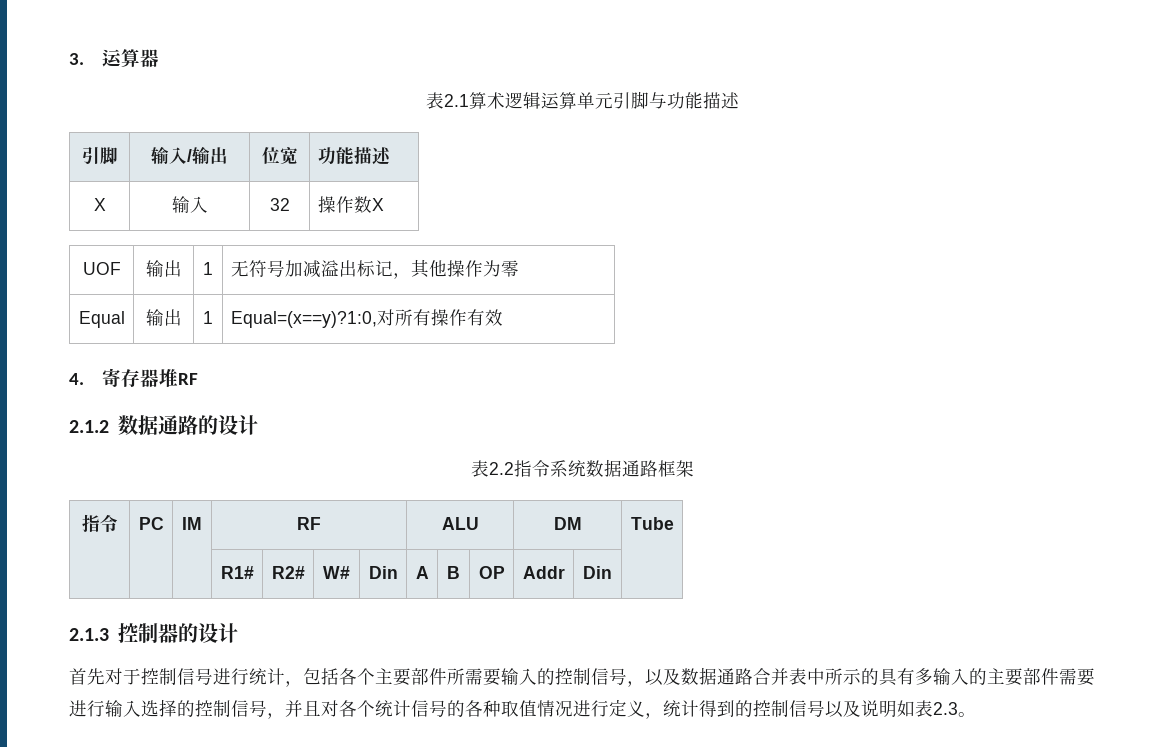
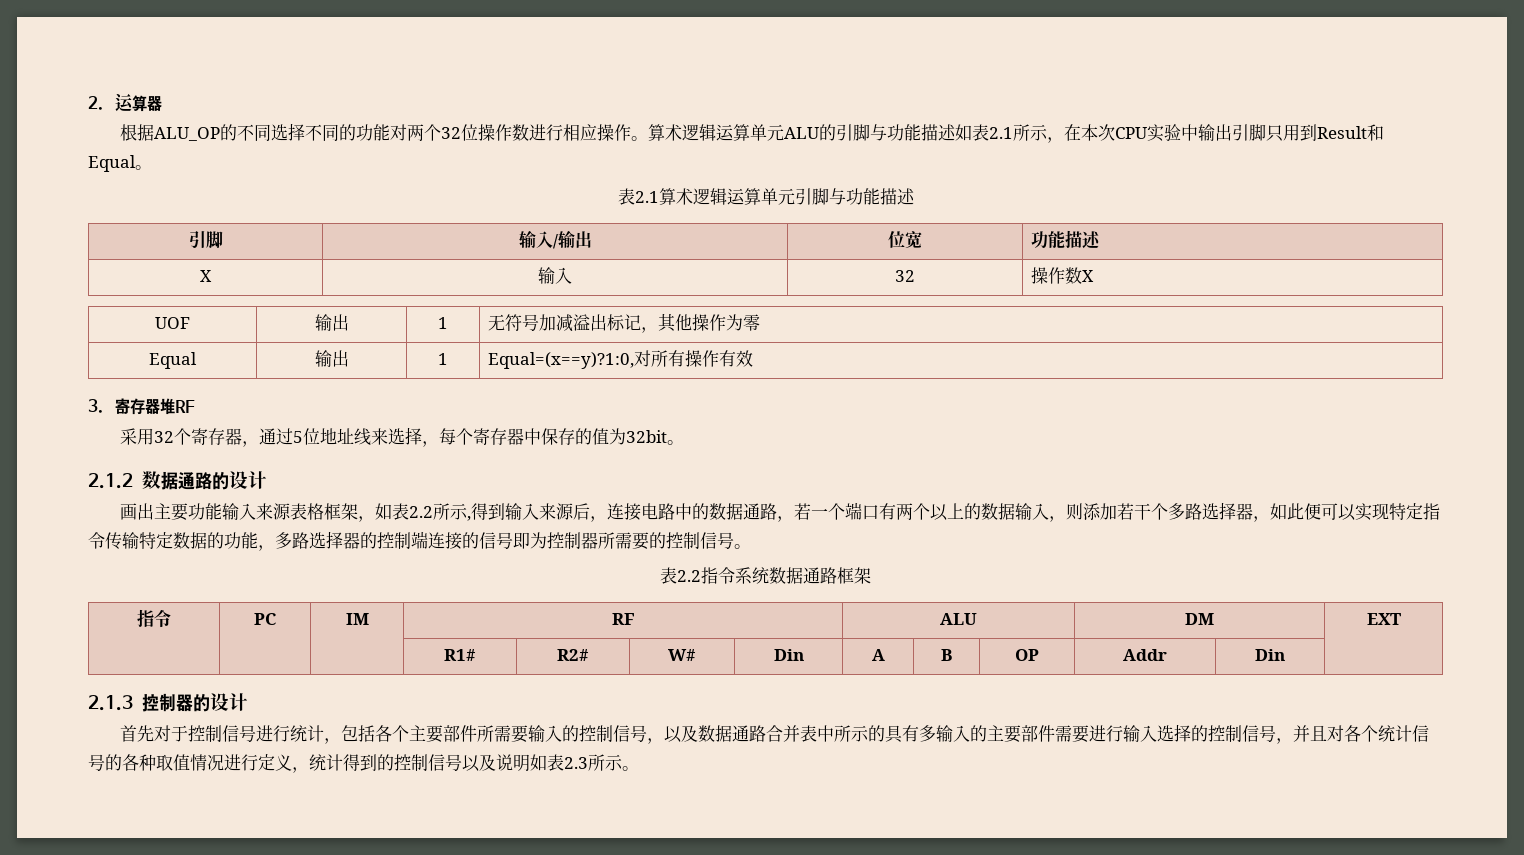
- 3.运算器
+ 2.运算器
+ 根据ALU_OP的不同选择不同的功能对两个32位操作数进行相应操作。算术逻辑运算单元ALU的引脚与功能描述如表2.1所示，在本次CPU实验中输出引脚只用到Result和Equal。
- 4.寄存器堆RF
+ 3.寄存器堆RF
+ 采用32个寄存器，通过5位地址线来选择，每个寄存器中保存的值为32bit。
+ 画出主要功能输入来源表格框架，如表2.2所示,得到输入来源后，连接电路中的数据通路，若一个端口有两个以上的数据输入，则添加若干个多路选择器，如此便可以实现特定指令传输特定数据的功能，多路选择器的控制端连接的信号即为控制器所需要的控制信号。
- 指令 | PC | IM | RF | ALU | DM | Tube
+ 指令 | PC | IM | RF | ALU | DM | EXT
- 首先对于控制信号进行统计，包括各个主要部件所需要输入的控制信号，以及数据通路合并表中所示的具有多输入的主要部件需要进行输入选择的控制信号，并且对各个统计信号的各种取值情况进行定义，统计得到的控制信号以及说明如表2.3。
+ 首先对于控制信号进行统计，包括各个主要部件所需要输入的控制信号，以及数据通路合并表中所示的具有多输入的主要部件需要进行输入选择的控制信号，并且对各个统计信号的各种取值情况进行定义，统计得到的控制信号以及说明如表2.3所示。

